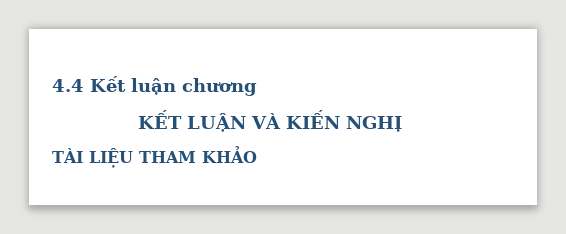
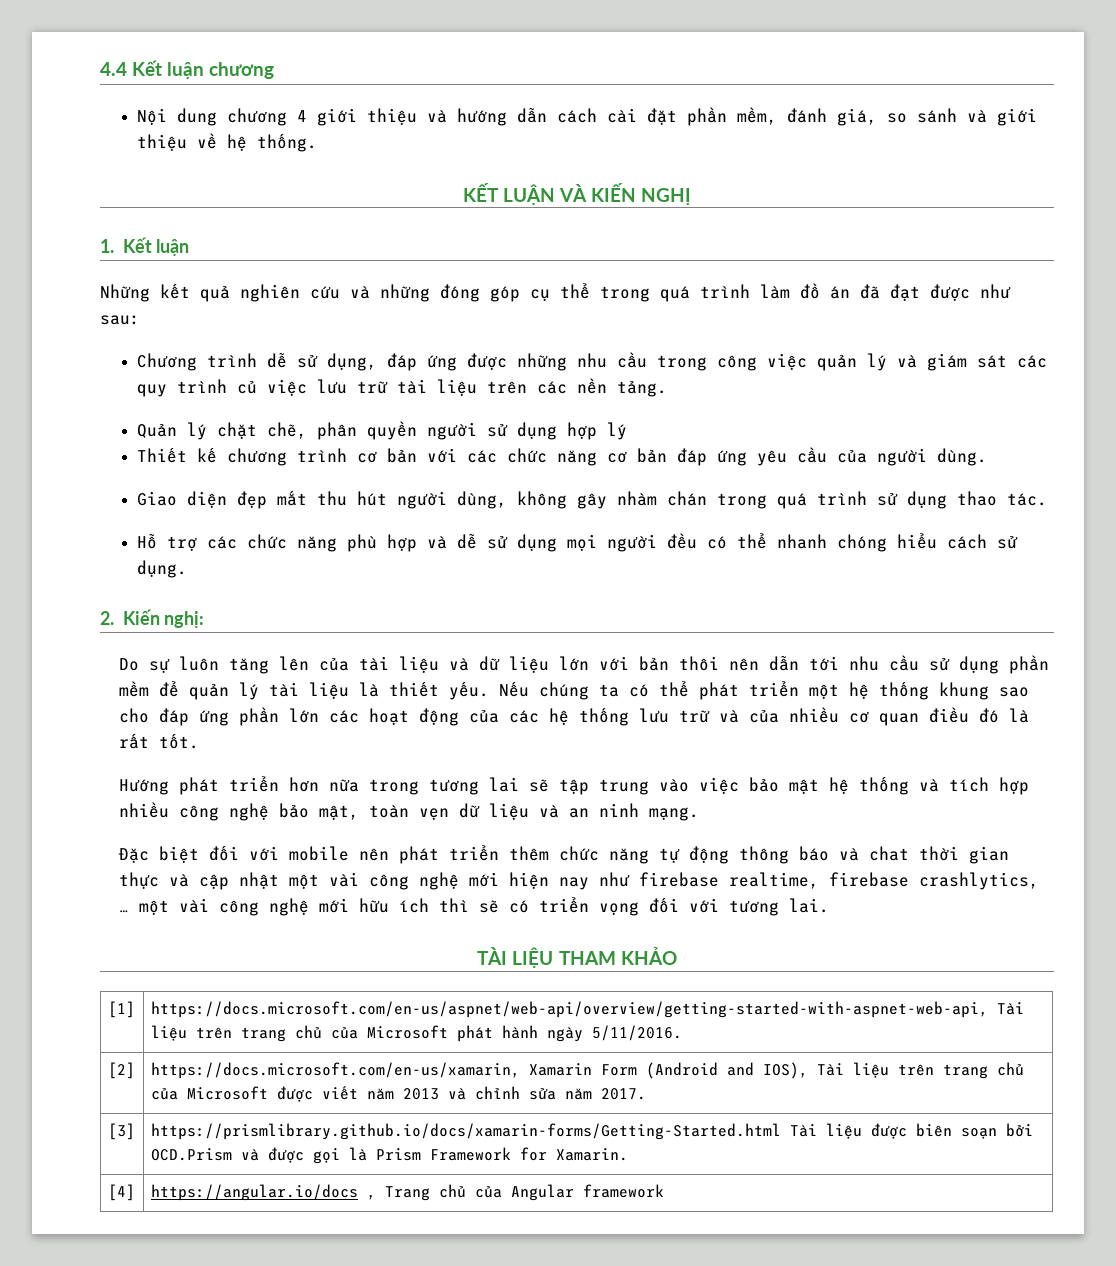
+ Nội dung chương 4 giới thiệu và hướng dẫn cách cài đặt phần mềm, đánh giá, so sánh và giới thiệu về hệ thống.
+ 1. Kết luận
+ Những kết quả nghiên cứu và những đóng góp cụ thể trong quá trình làm đồ án đã đạt được như sau:
+ Chương trình dễ sử dụng, đáp ứng được những nhu cầu trong công việc quản lý và giám sát các quy trình củ việc lưu trữ tài liệu trên các nền tảng.
+ Quản lý chặt chẽ, phân quyền người sử dụng hợp lý
+ Thiết kế chương trình cơ bản với các chức năng cơ bản đáp ứng yêu cầu của người dùng.
+ Giao diện đẹp mắt thu hút người dùng, không gây nhàm chán trong quá trình sử dụng thao tác.
+ Hỗ trợ các chức năng phù hợp và dễ sử dụng mọi người đều có thể nhanh chóng hiểu cách sử dụng.
+ 2. Kiến nghị:
+ Do sự luôn tăng lên của tài liệu và dữ liệu lớn với bản thôi nên dẫn tới nhu cầu sử dụng phần mềm để quản lý tài liệu là thiết yếu. Nếu chúng ta có thể phát triển một hệ thống khung sao cho đáp ứng phần lớn các hoạt động của các hệ thống lưu trữ và của nhiều cơ quan điều đó là rất tốt.
+ Hướng phát triển hơn nữa trong tương lai sẽ tập trung vào việc bảo mật hệ thống và tích hợp nhiều công nghệ bảo mật, toàn vẹn dữ liệu và an ninh mạng.
+ Đặc biệt đối với mobile nên phát triển thêm chức năng tự động thông báo và chat thời gian thực và cập nhật một vài công nghệ mới hiện nay như firebase realtime, firebase crashlytics, … một vài công nghệ mới hữu ích thì sẽ có triển vọng đối với tương lai.
  TÀI LIỆU THAM KHẢO
+ [1] | https://docs.microsoft.com/en-us/aspnet/web-api/overview/getting-started-with-aspnet-web-api, Tài liệu trên trang chủ của Microsoft phát hành ngày 5/11/2016.
+ [2] | https://docs.microsoft.com/en-us/xamarin, Xamarin Form (Android and IOS), Tài liệu trên trang chủ của Microsoft được viết năm 2013 và chỉnh sửa năm 2017.
+ [3] | https://prismlibrary.github.io/docs/xamarin-forms/Getting-Started.html Tài liệu được biên soạn bởi OCD.Prism và được gọi là Prism Framework for Xamarin.
+ [4] | https://angular.io/docs , Trang chủ của Angular framework

